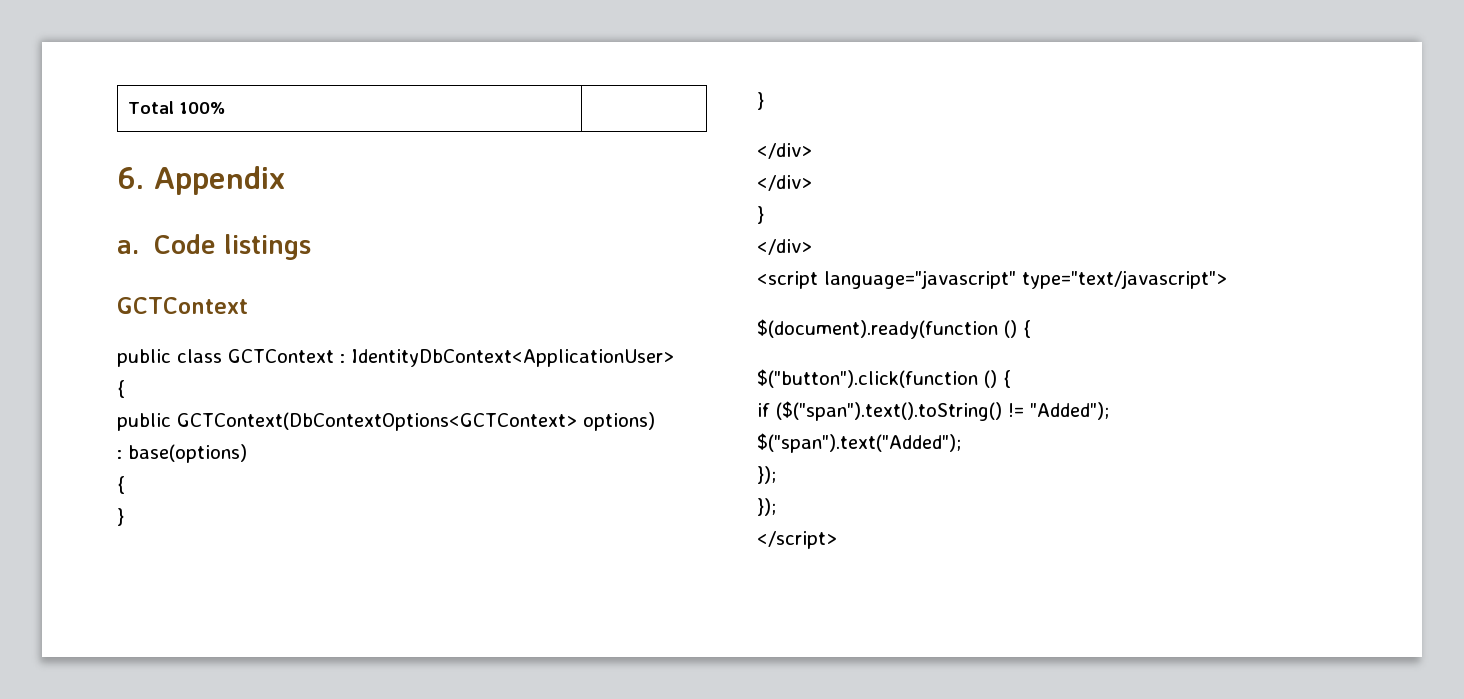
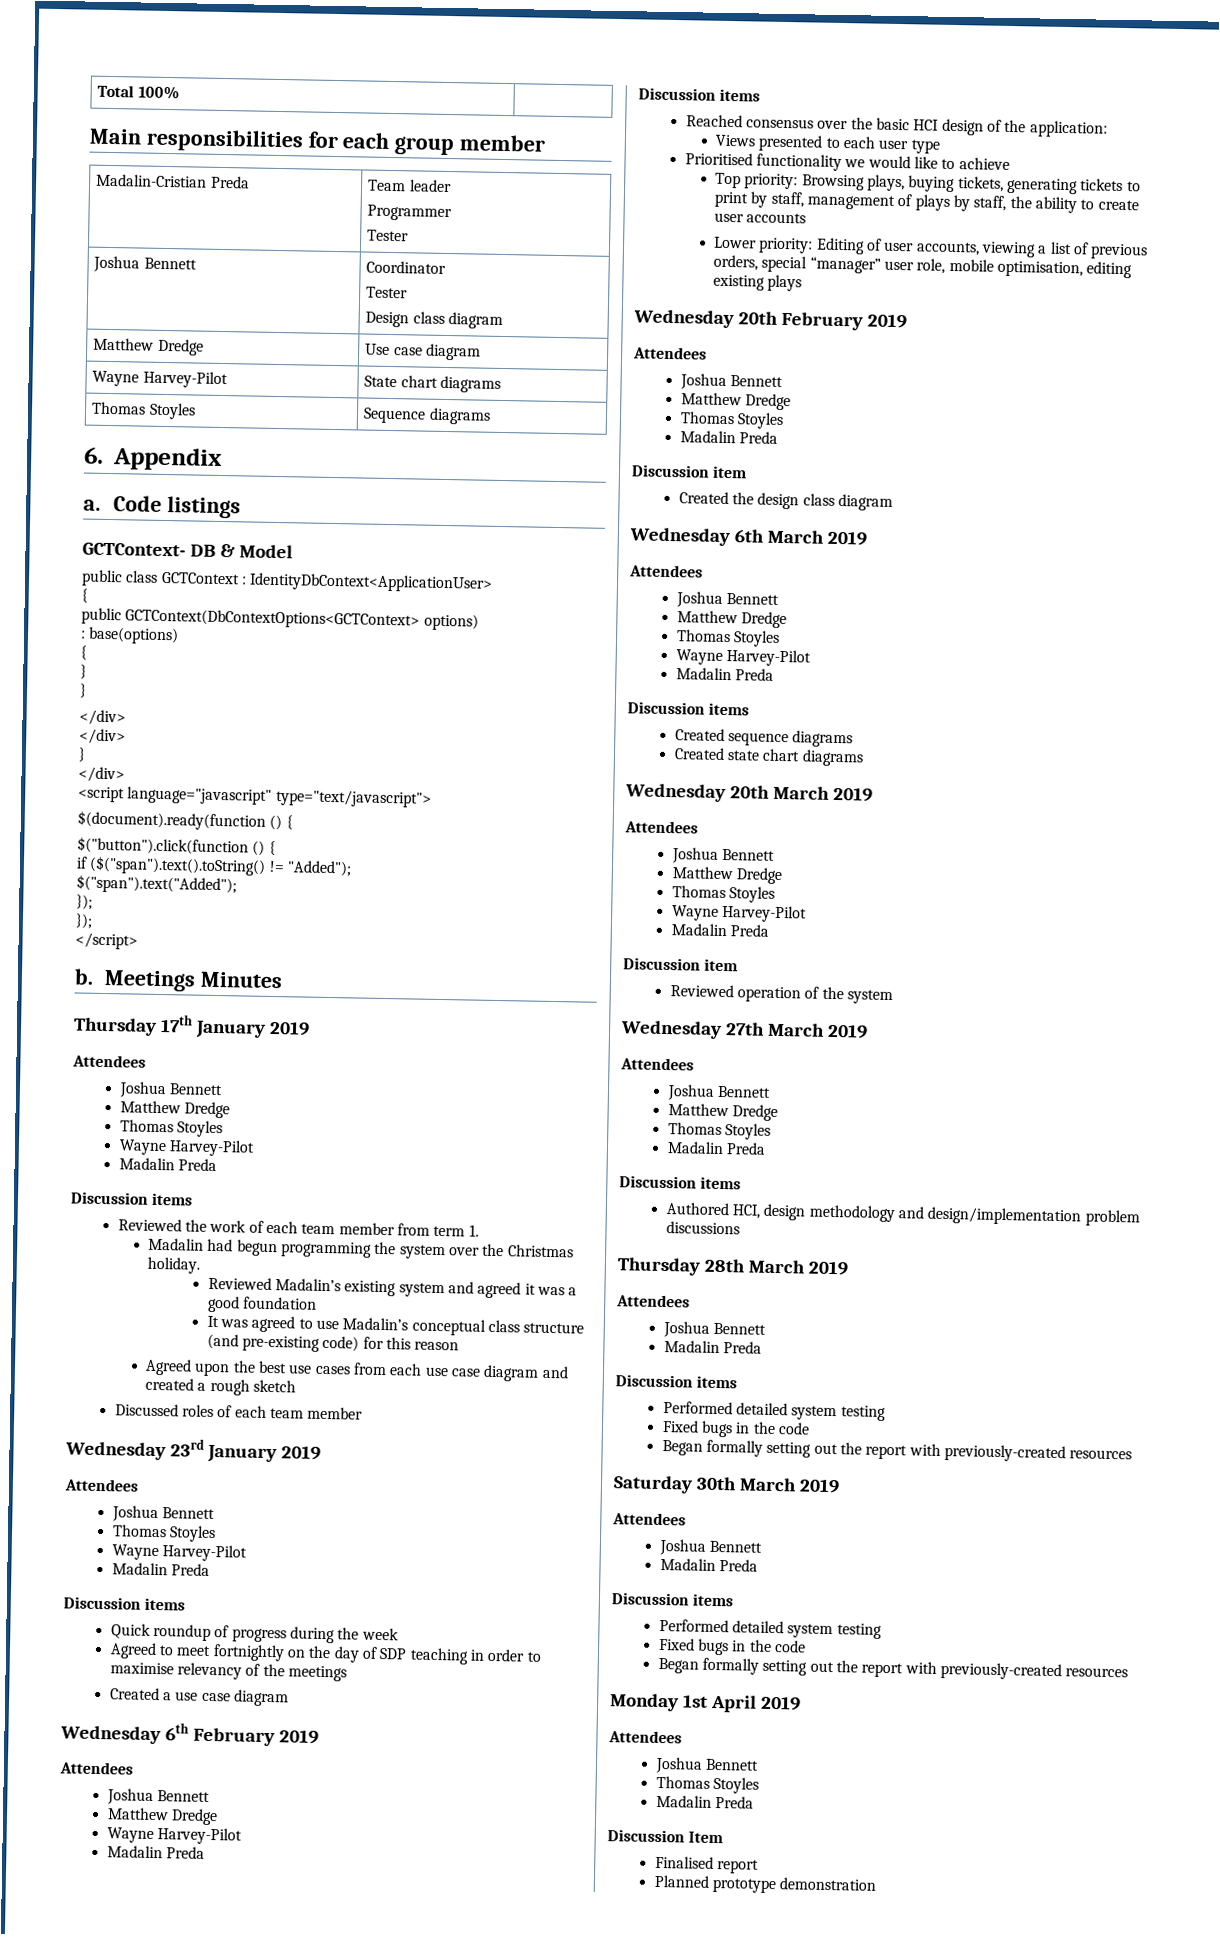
+ Main responsibilities for each group member
+ Madalin-Cristian Preda | Team leader
+ Programmer
+ Tester
+ Joshua Bennett | Coordinator
+ Tester
+ Design class diagram
+ Matthew Dredge | Use case diagram
+ Wayne Harvey-Pilot | State chart diagrams
+ Thomas Stoyles | Sequence diagrams
  Code listings
- GCTContext
+ GCTContext- DB & Model
+ b. Meetings Minutes
+ Thursday 17th January 2019
+ Attendees
+ Joshua Bennett
+ Matthew Dredge
+ Thomas Stoyles
+ Wayne Harvey-Pilot
+ Madalin Preda
+ Discussion items
+ Reviewed the work of each team member from term 1.
+ Madalin had begun programming the system over the Christmas holiday.
+ Reviewed Madalin’s existing system and agreed it was a good foundation
+ It was agreed to use Madalin’s conceptual class structure (and pre-existing code) for this reason
+ Agreed upon the best use cases from each use case diagram and created a rough sketch
+ Discussed roles of each team member
+ Wednesday 23rd January 2019
+ Attendees
+ Joshua Bennett
+ Thomas Stoyles
+ Wayne Harvey-Pilot
+ Madalin Preda
+ Discussion items
+ Quick roundup of progress during the week
+ Agreed to meet fortnightly on the day of SDP teaching in order to maximise relevancy of the meetings
+ Created a use case diagram
+ Wednesday 6th February 2019
+ Attendees
+ Joshua Bennett
+ Matthew Dredge
+ Wayne Harvey-Pilot
+ Madalin Preda
+ Discussion items
+ Reached consensus over the basic HCI design of the application:
+ Views presented to each user type
+ Prioritised functionality we would like to achieve
+ Top priority: Browsing plays, buying tickets, generating tickets to print by staff, management of plays by staff, the ability to create user accounts
+ Lower priority: Editing of user accounts, viewing a list of previous orders, special “manager” user role, mobile optimisation, editing existing plays
+ Wednesday 20th February 2019
+ Attendees
+ Joshua Bennett
+ Matthew Dredge
+ Thomas Stoyles
+ Madalin Preda
+ Discussion item
+ Created the design class diagram
+ Wednesday 6th March 2019
+ Attendees
+ Joshua Bennett
+ Matthew Dredge
+ Thomas Stoyles
+ Wayne Harvey-Pilot
+ Madalin Preda
+ Discussion items
+ Created sequence diagrams
+ Created state chart diagrams
+ Wednesday 20th March 2019
+ Attendees
+ Joshua Bennett
+ Matthew Dredge
+ Thomas Stoyles
+ Wayne Harvey-Pilot
+ Madalin Preda
+ Discussion item
+ Reviewed operation of the system
+ Wednesday 27th March 2019
+ Attendees
+ Joshua Bennett
+ Matthew Dredge
+ Thomas Stoyles
+ Madalin Preda
+ Discussion items
+ Authored HCI, design methodology and design/implementation problem discussions
+ Thursday 28th March 2019
+ Attendees
+ Joshua Bennett
+ Madalin Preda
+ Discussion items
+ Performed detailed system testing
+ Fixed bugs in the code
+ Began formally setting out the report with previously-created resources
+ Saturday 30th March 2019
+ Attendees
+ Joshua Bennett
+ Madalin Preda
+ Discussion items
+ Performed detailed system testing
+ Fixed bugs in the code
+ Began formally setting out the report with previously-created resources
+ Monday 1st April 2019
+ Attendees
+ Joshua Bennett
+ Thomas Stoyles
+ Madalin Preda
+ Discussion Item
+ Finalised report
+ Planned prototype demonstration

